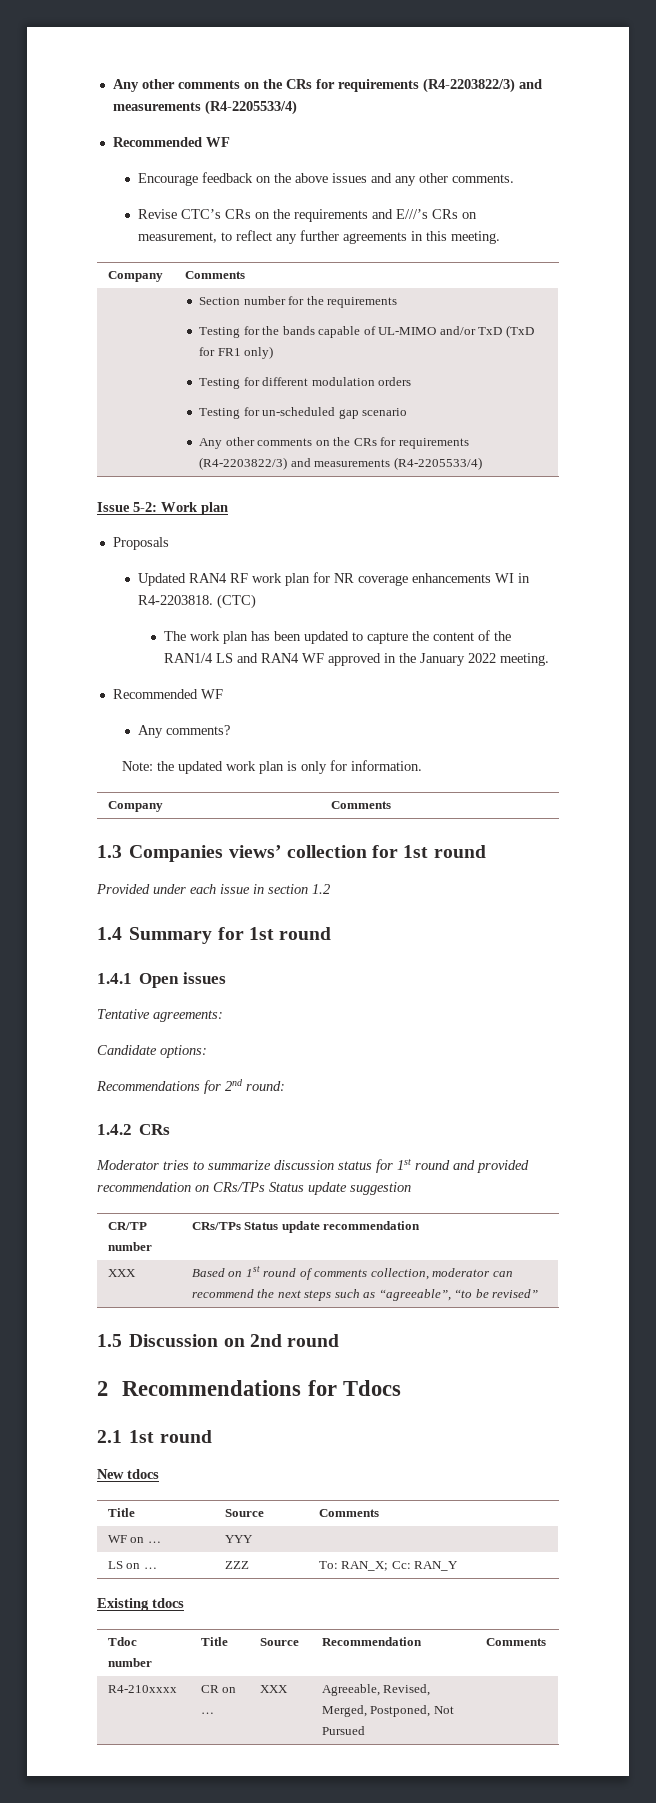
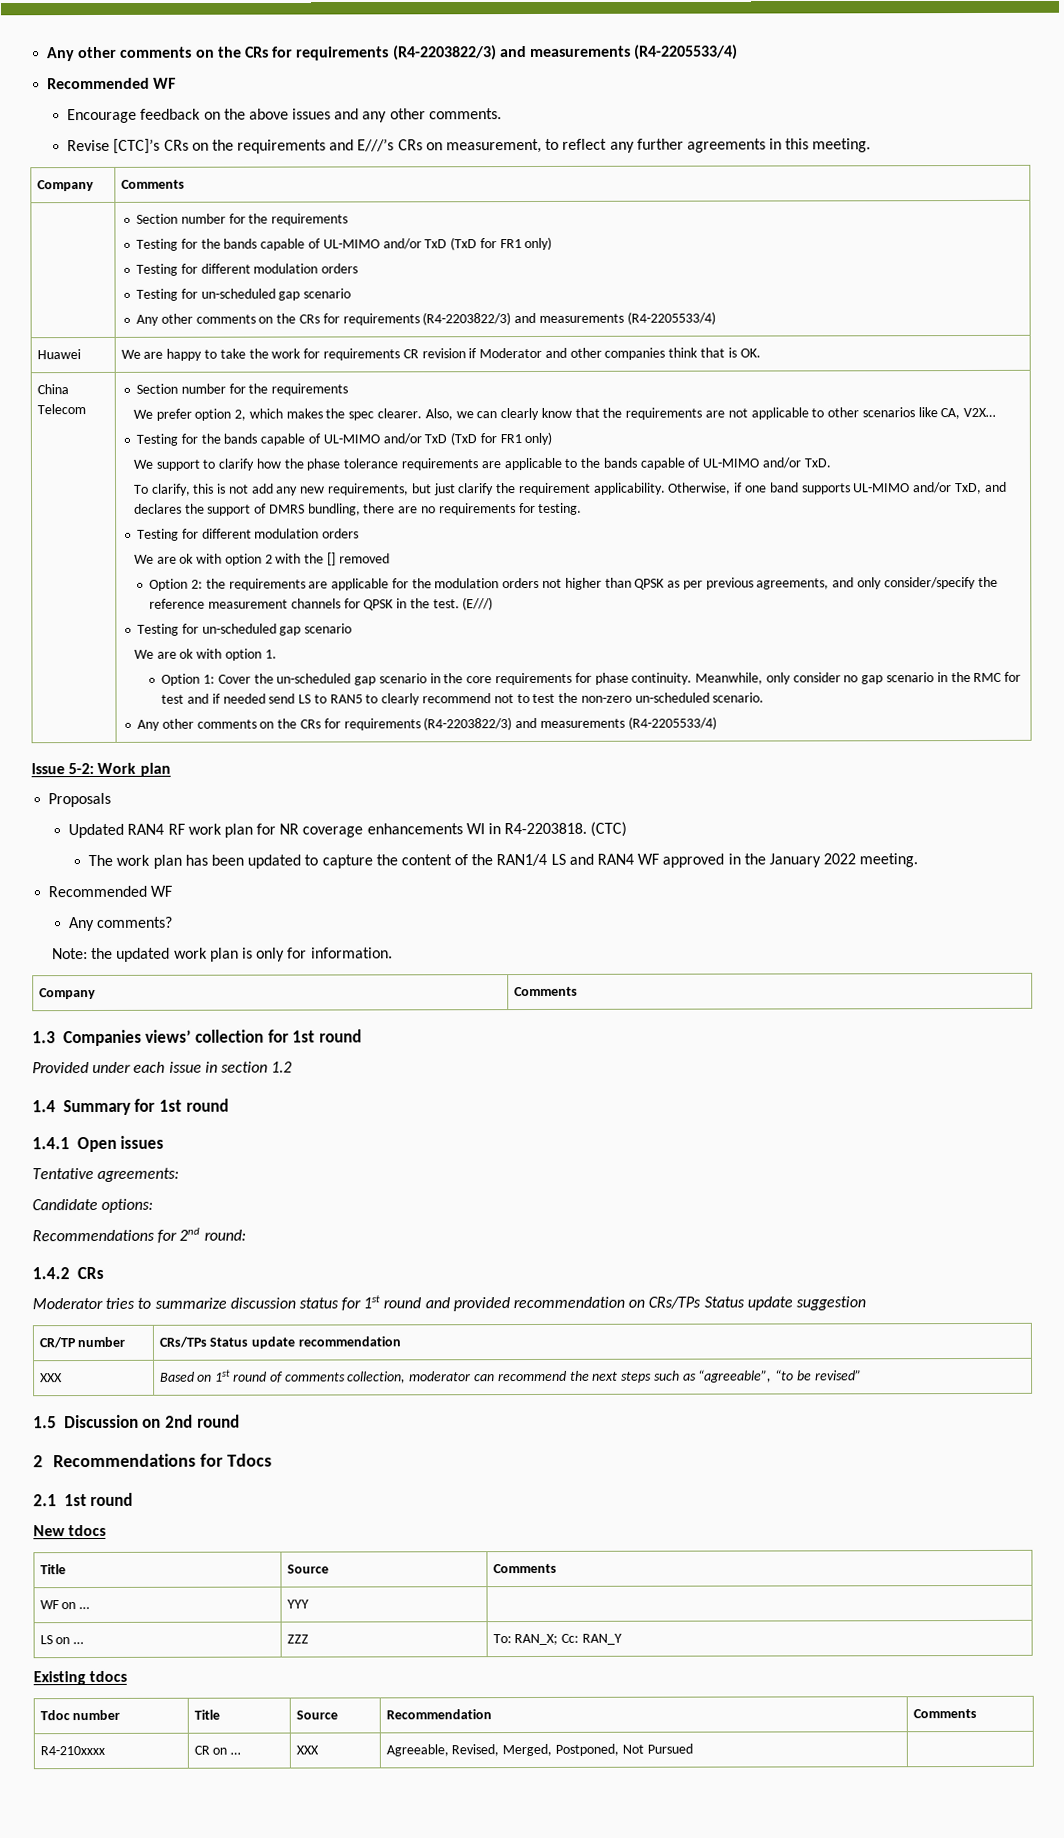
- Revise CTC’s CRs on the requirements and E///’s CRs on measurement, to reflect any further agreements in this meeting.
+ Revise [CTC]’s CRs on the requirements and E///’s CRs on measurement, to reflect any further agreements in this meeting.
+ Huawei | We are happy to take the work for requirements CR revision if Moderator and other companies think that is OK.
+ China Telecom | Section number for the requirements
+ We prefer option 2, which makes the spec clearer. Also, we can clearly know that the requirements are not applicable to other scenarios like CA, V2X…
+ Testing for the bands capable of UL-MIMO and/or TxD (TxD for FR1 only)
+ We support to clarify how the phase tolerance requirements are applicable to the bands capable of UL-MIMO and/or TxD.
+ To clarify, this is not add any new requirements, but just clarify the requirement applicability. Otherwise, if one band supports UL-MIMO and/or TxD, and declares the support of DMRS bundling, there are no requirements for testing.
+ Testing for different modulation orders
+ We are ok with option 2 with the [] removed
+ Option 2: the requirements are applicable for the modulation orders not higher than QPSK as per previous agreements, and only consider/specify the reference measurement channels for QPSK in the test. (E///)
+ Testing for un-scheduled gap scenario
+ We are ok with option 1.
+ Option 1: Cover the un-scheduled gap scenario in the core requirements for phase continuity. Meanwhile, only consider no gap scenario in the RMC for test and if needed send LS to RAN5 to clearly recommend not to test the non-zero un-scheduled scenario.
+ Any other comments on the CRs for requirements (R4-2203822/3) and measurements (R4-2205533/4)

